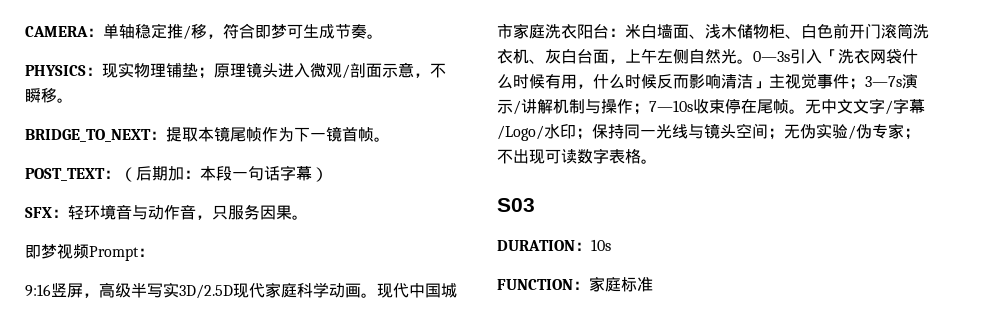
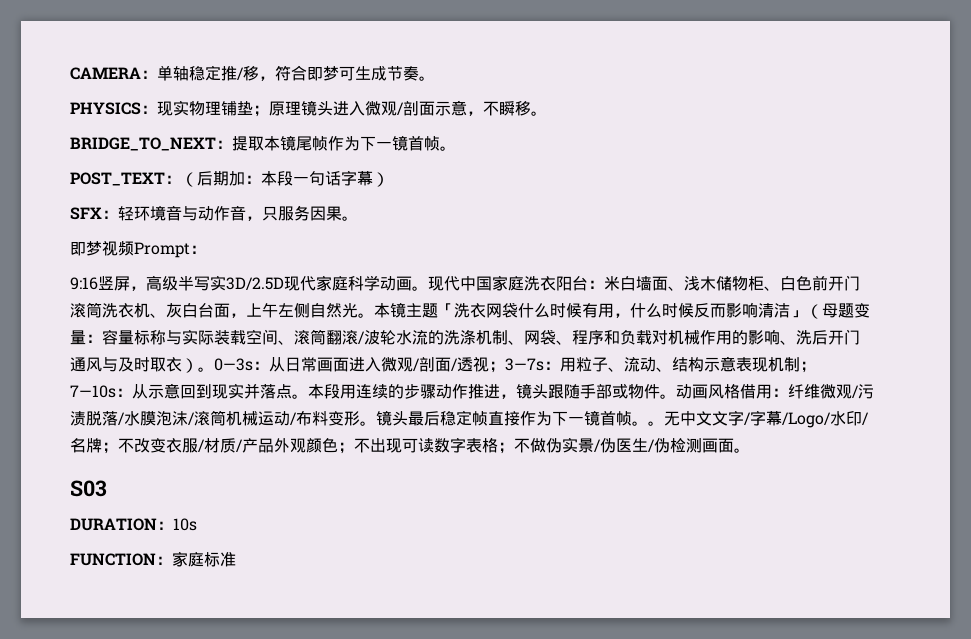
- 现代中国城市家庭洗衣阳台：米白墙面、浅木储物柜、白色前开门滚筒洗衣机、灰白台面，上午左侧自然光。
+ 现代中国家庭洗衣阳台：米白墙面、浅木储物柜、白色前开门滚筒洗衣机、灰白台面，上午左侧自然光。
- 0—3s引入「洗衣网袋什么时候有用，什么时候反而影响清洁」主视觉事件；3—7s演示/讲解机制与操作；7—10s收束停在尾帧。
+ 本镜主题「洗衣网袋什么时候有用，什么时候反而影响清洁」（母题变量：容量标称与实际装载空间、滚筒翻滚/波轮水流的洗涤机制、网袋、程序和负载对机械作用的影响、洗后开门通风与及时取衣）。0—3s：从日常画面进入微观/剖面/透视；3—7s：用粒子、流动、结构示意表现机制；7—10s：从示意回到现实并落点。本段用连续的步骤动作推进，镜头跟随手部或物件。动画风格借用：纤维微观/污渍脱落/水膜泡沫/滚筒机械运动/布料变形。镜头最后稳定帧直接作为下一镜首帧。。
- 无中文文字/字幕/Logo/水印；保持同一光线与镜头空间；无伪实验/伪专家；不出现可读数字表格。
+ 无中文文字/字幕/Logo/水印/名牌；不改变衣服/材质/产品外观颜色；不出现可读数字表格；不做伪实景/伪医生/伪检测画面。

